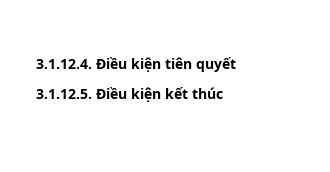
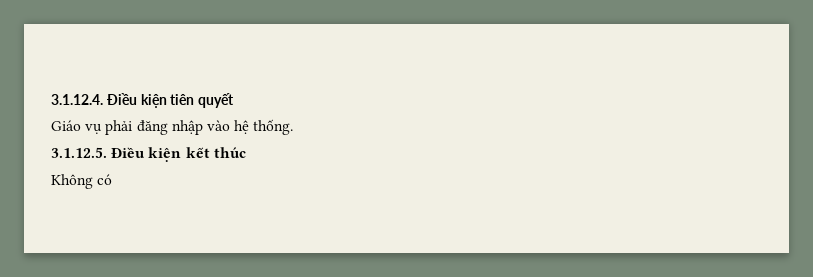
+ Giáo vụ phải đăng nhập vào hệ thống.
+ Không có

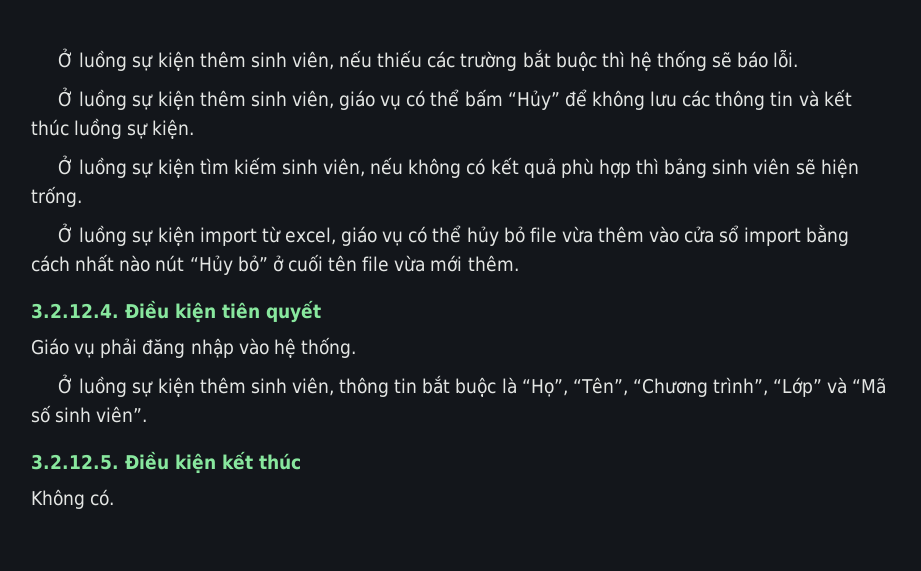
- 3.1.12.4. Điều kiện tiên quyết
+ Ở luồng sự kiện thêm sinh viên, nếu thiếu các trường bắt buộc thì hệ thống sẽ báo lỗi.
+ Ở luồng sự kiện thêm sinh viên, giáo vụ có thể bấm “Hủy” để không lưu các thông tin và kết thúc luồng sự kiện.
+ Ở luồng sự kiện tìm kiếm sinh viên, nếu không có kết quả phù hợp thì bảng sinh viên sẽ hiện trống.
+ Ở luồng sự kiện import từ excel, giáo vụ có thể hủy bỏ file vừa thêm vào cửa sổ import bằng cách nhất nào nút “Hủy bỏ” ở cuối tên file vừa mới thêm.
+ 3.2.12.4. Điều kiện tiên quyết
- 3.1.12.5. Điều kiện kết thúc
+ Ở luồng sự kiện thêm sinh viên, thông tin bắt buộc là “Họ”, “Tên”, “Chương trình”, “Lớp” và “Mã số sinh viên”.
+ 3.2.12.5. Điều kiện kết thúc
- Không có
+ Không có.

